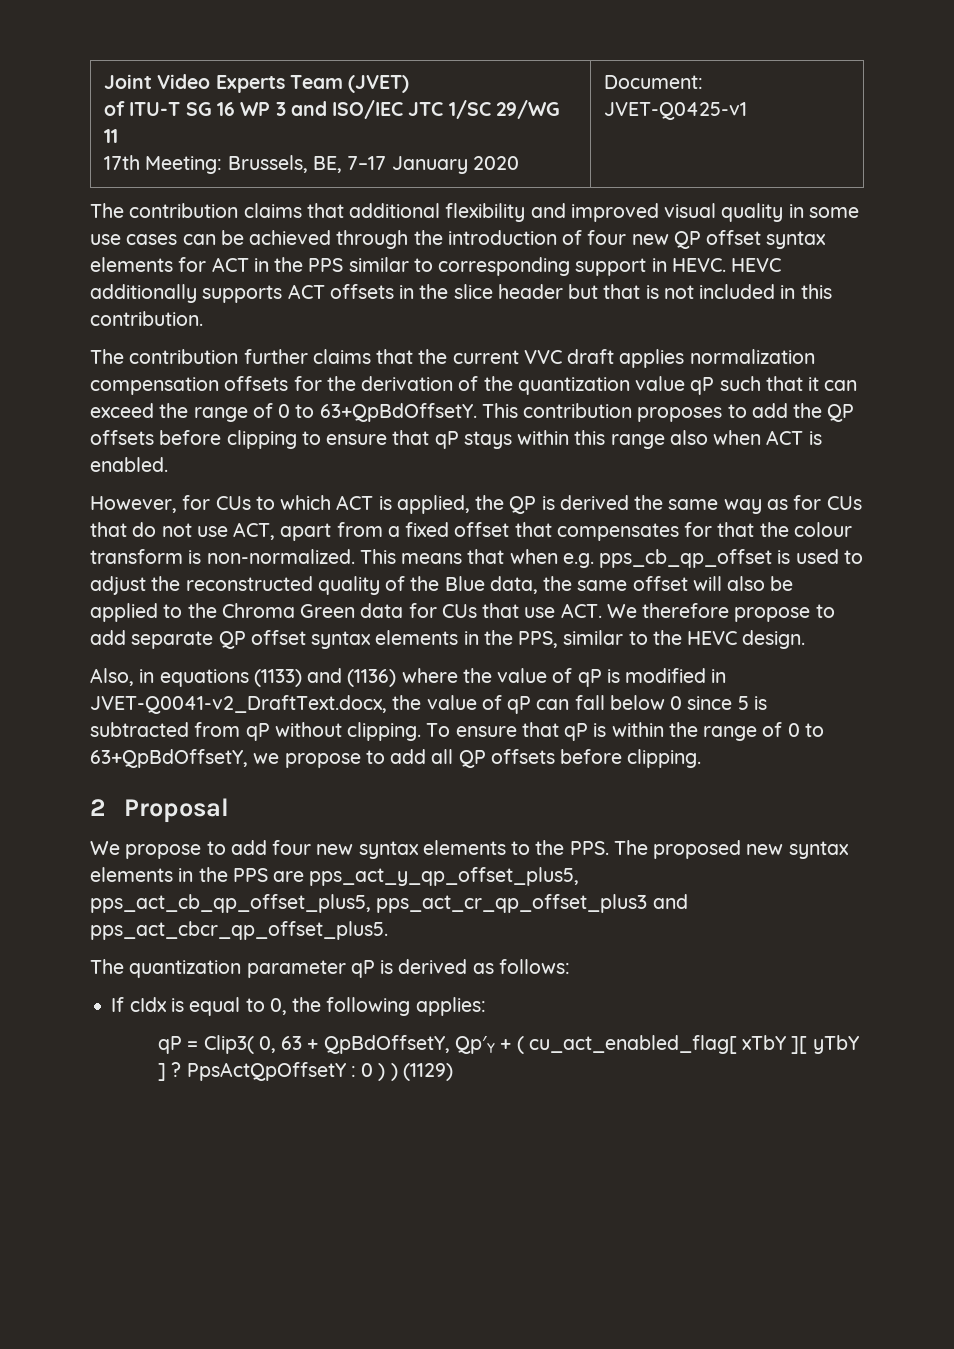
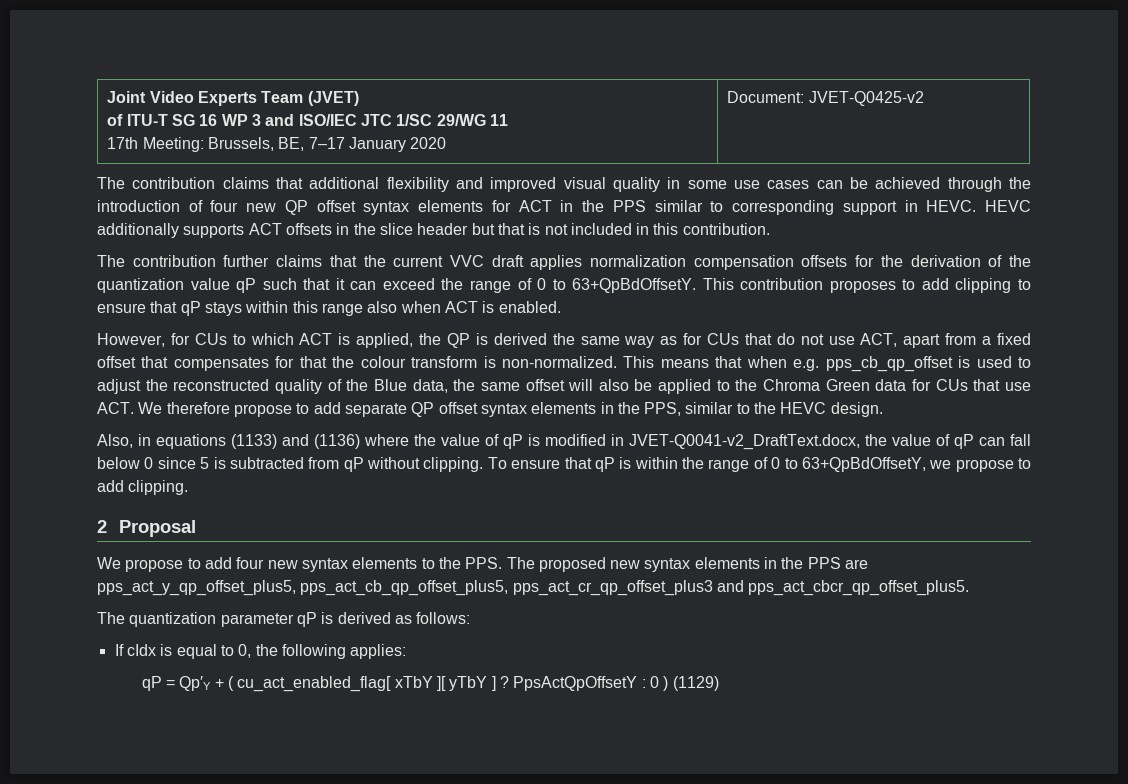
  Joint Video Experts Team (JVET)
  of ITU-T SG 16 WP 3 and ISO/IEC JTC 1/SC 29/WG 11
- 17th Meeting: Brussels, BE, 7–17 January 2020 | Document: JVET-Q0425-v1
+ 17th Meeting: Brussels, BE, 7–17 January 2020 | Document: JVET-Q0425-v2
- This contribution proposes to add the QP offsets before clipping to ensure that qP stays within this range also when ACT is enabled.
+ This contribution proposes to add clipping to ensure that qP stays within this range also when ACT is enabled.
- To ensure that qP is within the range of 0 to 63+QpBdOffsetY, we propose to add all QP offsets before clipping.
+ To ensure that qP is within the range of 0 to 63+QpBdOffsetY, we propose to add clipping.
- qP = Clip3( 0, 63 + QpBdOffsetY, Qp′Y + ( cu_act_enabled_flag[ xTbY ][ yTbY ] ?
+ qP = Qp′Y + ( cu_act_enabled_flag[ xTbY ][ yTbY ] ?
- PpsActQpOffsetY : 0 ) ) (1129)
+ PpsActQpOffsetY : 0 ) (1129)

